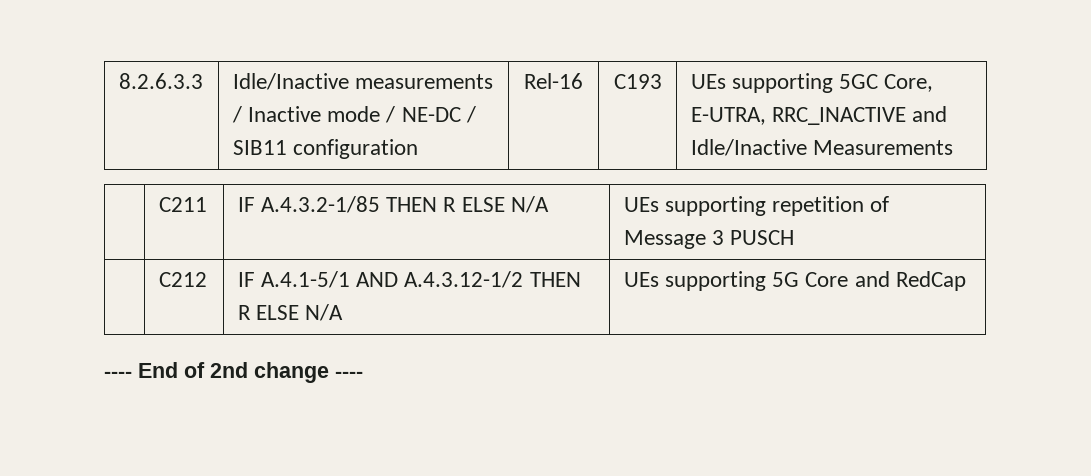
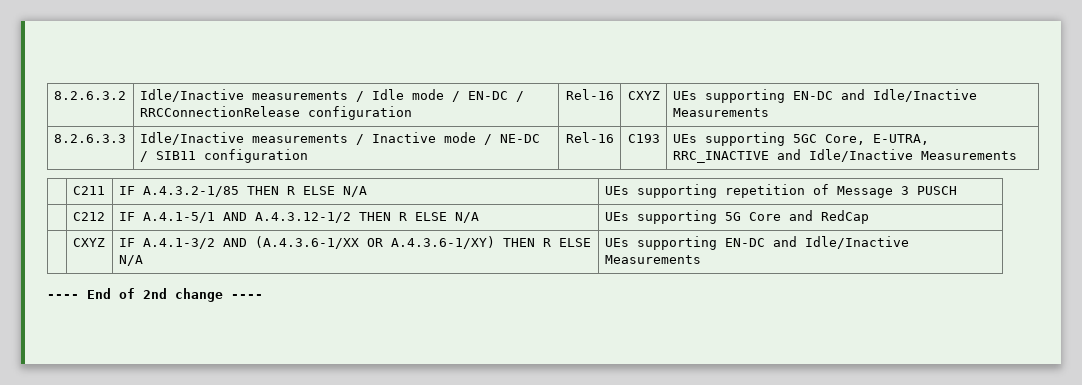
+ 8.2.6.3.2 | Idle/Inactive measurements / Idle mode / EN-DC / RRCConnectionRelease configuration | Rel-16 | CXYZ | UEs supporting EN-DC and Idle/Inactive Measurements
+ | CXYZ | IF A.4.1-3/2 AND (A.4.3.6-1/XX OR A.4.3.6-1/XY) THEN R ELSE N/A | UEs supporting EN-DC and Idle/Inactive Measurements

